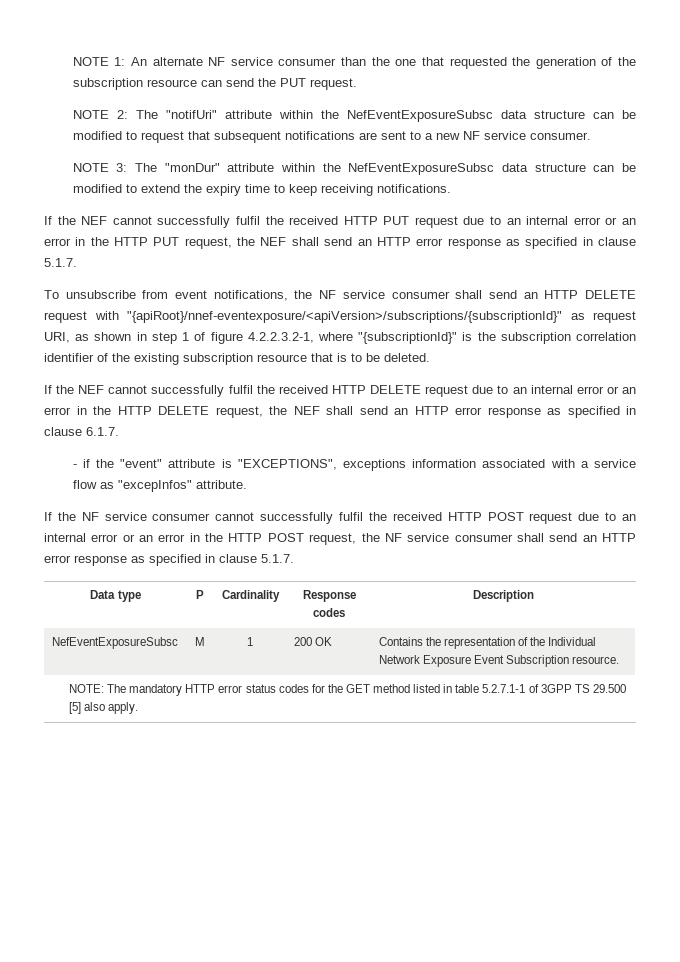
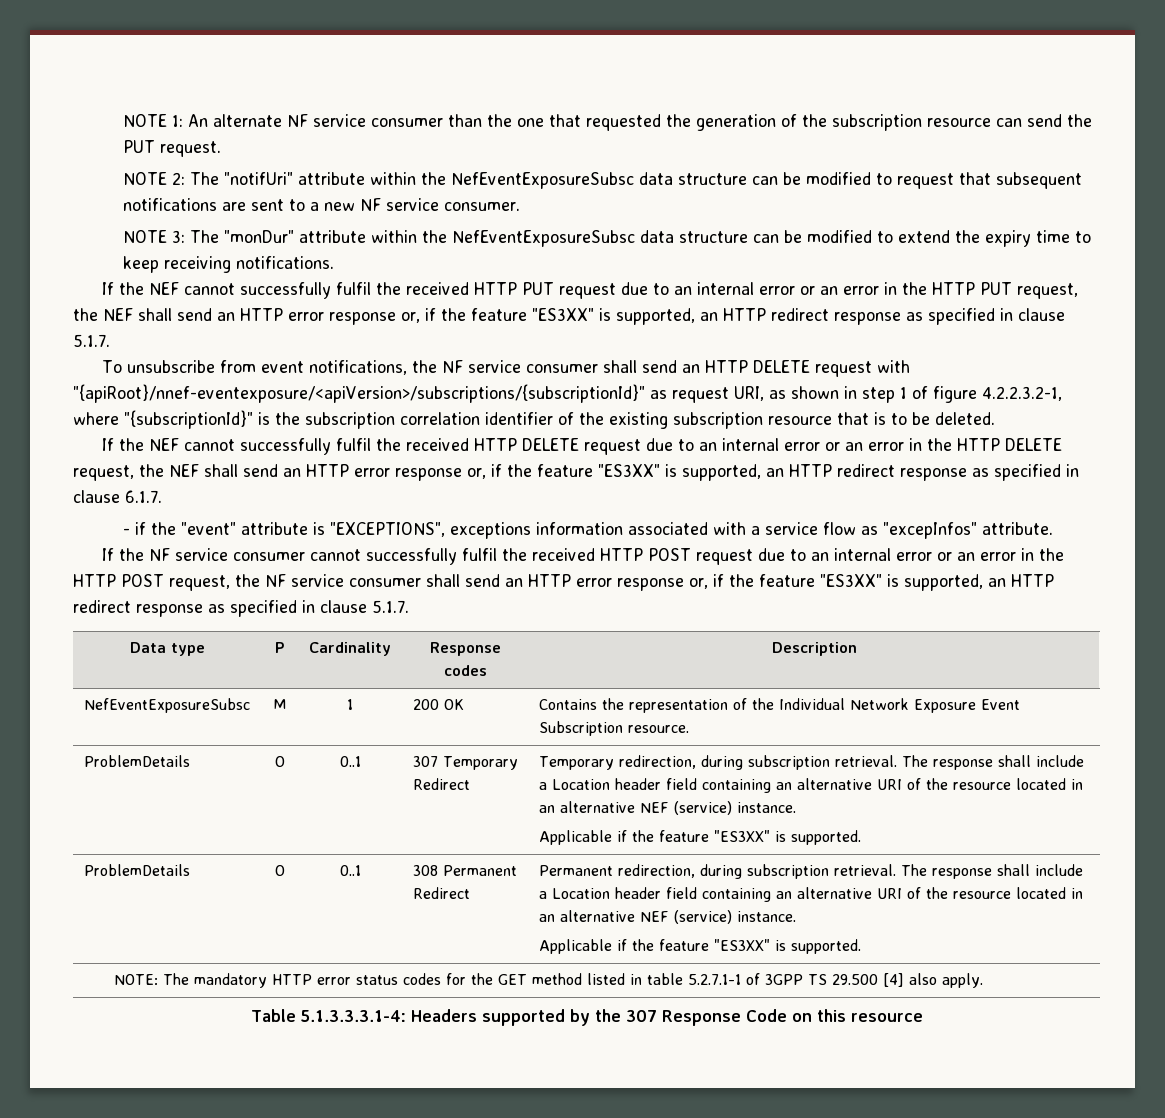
- If the NEF cannot successfully fulfil the received HTTP PUT request due to an internal error or an error in the HTTP PUT request, the NEF shall send an HTTP error response as specified in clause 5.1.7.
+ If the NEF cannot successfully fulfil the received HTTP PUT request due to an internal error or an error in the HTTP PUT request, the NEF shall send an HTTP error response or, if the feature "ES3XX" is supported, an HTTP redirect response as specified in clause 5.1.7.
- If the NEF cannot successfully fulfil the received HTTP DELETE request due to an internal error or an error in the HTTP DELETE request, the NEF shall send an HTTP error response as specified in clause 6.1.7.
+ If the NEF cannot successfully fulfil the received HTTP DELETE request due to an internal error or an error in the HTTP DELETE request, the NEF shall send an HTTP error response or, if the feature "ES3XX" is supported, an HTTP redirect response as specified in clause 6.1.7.
- If the NF service consumer cannot successfully fulfil the received HTTP POST request due to an internal error or an error in the HTTP POST request, the NF service consumer shall send an HTTP error response as specified in clause 5.1.7.
+ If the NF service consumer cannot successfully fulfil the received HTTP POST request due to an internal error or an error in the HTTP POST request, the NF service consumer shall send an HTTP error response or, if the feature "ES3XX" is supported, an HTTP redirect response as specified in clause 5.1.7.
+ ProblemDetails | O | 0..1 | 307 Temporary Redirect | Temporary redirection, during subscription retrieval. The response shall include a Location header field containing an alternative URI of the resource located in an alternative NEF (service) instance.
+ Applicable if the feature "ES3XX" is supported.
+ ProblemDetails | O | 0..1 | 308 Permanent Redirect | Permanent redirection, during subscription retrieval. The response shall include a Location header field containing an alternative URI of the resource located in an alternative NEF (service) instance.
+ Applicable if the feature "ES3XX" is supported.
- NOTE: The mandatory HTTP error status codes for the GET method listed in table 5.2.7.1-1 of 3GPP TS 29.500 [5] also apply.
+ NOTE: The mandatory HTTP error status codes for the GET method listed in table 5.2.7.1-1 of 3GPP TS 29.500 [4] also apply.
+ Table 5.1.3.3.3.1-4: Headers supported by the 307 Response Code on this resource

